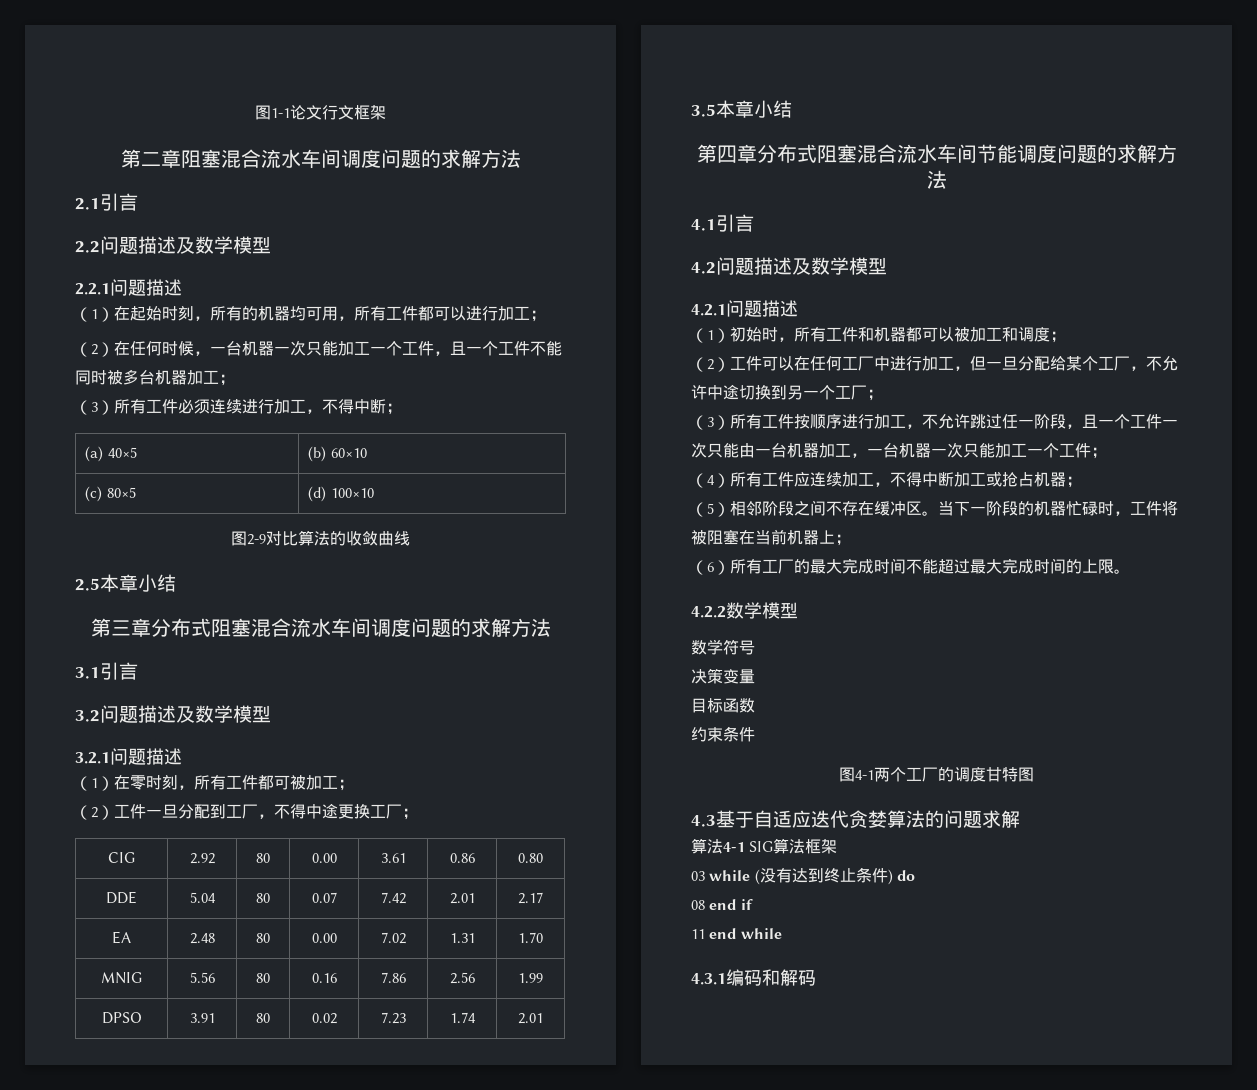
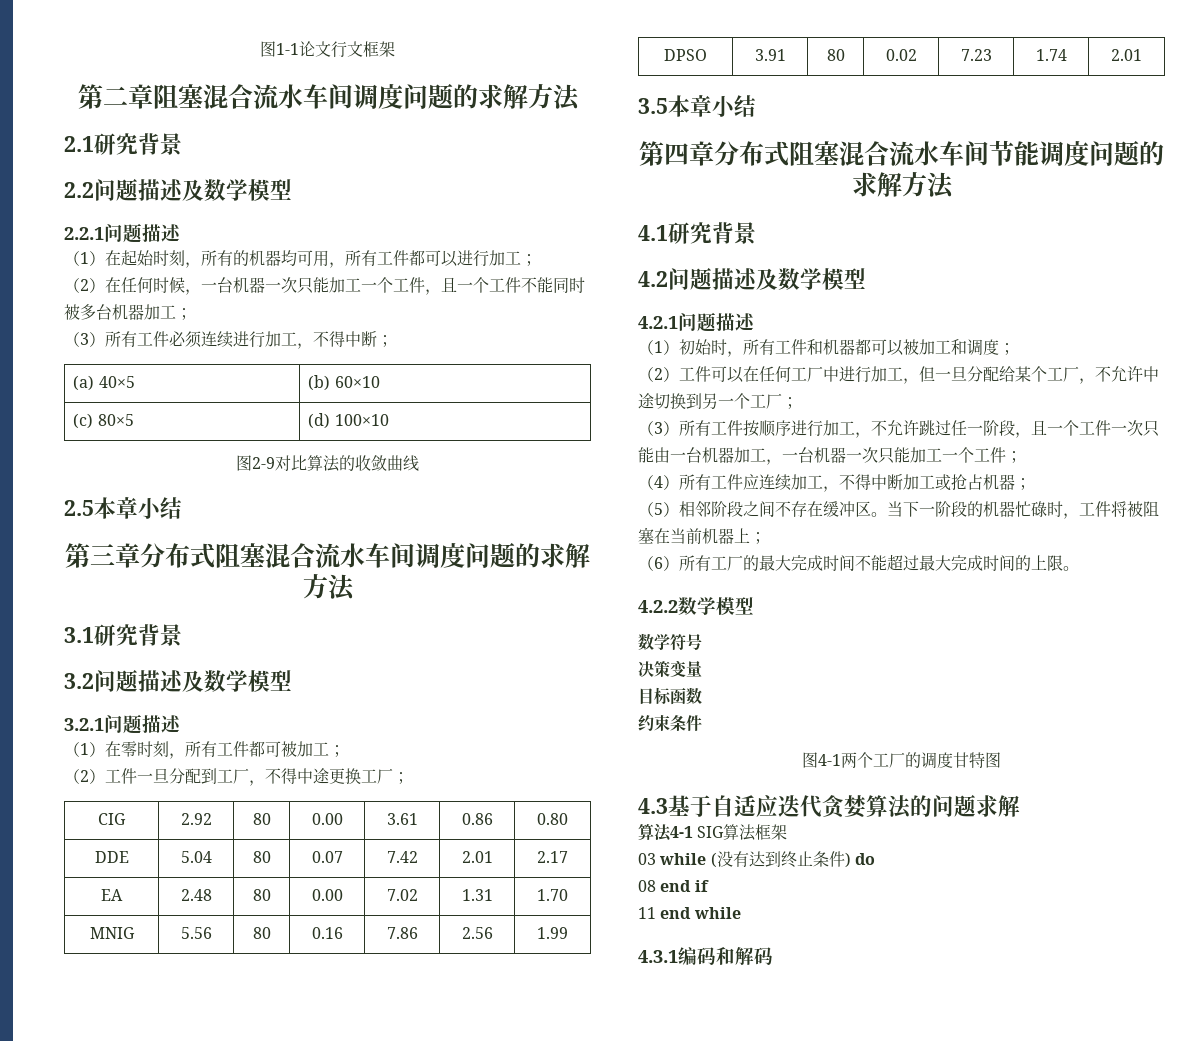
- 2.1引言
+ 2.1研究背景
- 3.1引言
+ 3.1研究背景
- 4.1引言
+ 4.1研究背景

